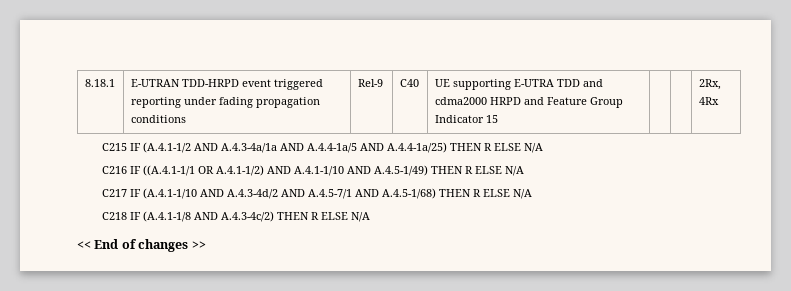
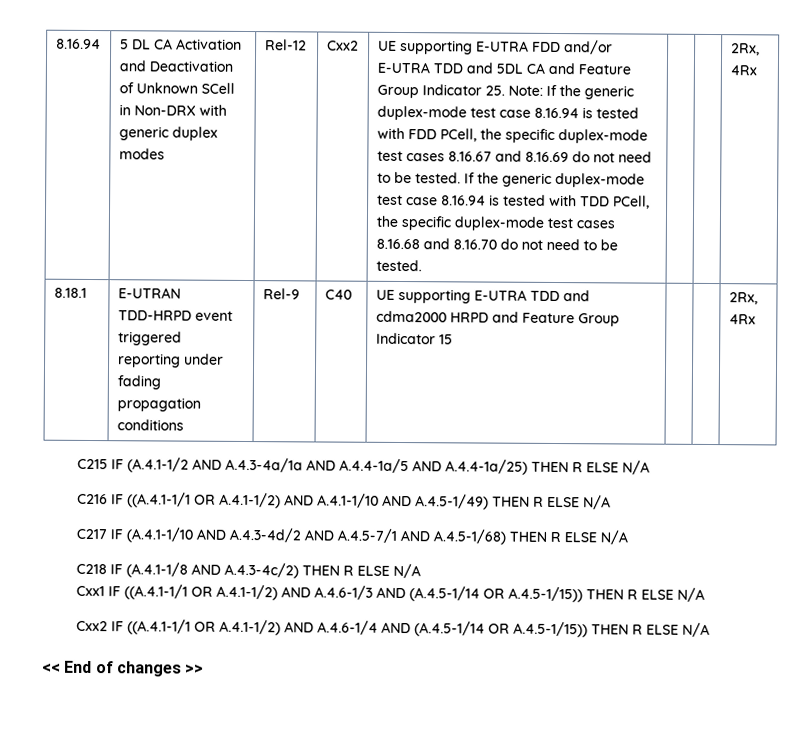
+ 8.16.94 | 5 DL CA Activation and Deactivation of Unknown SCell in Non-DRX with generic duplex modes | Rel-12 | Cxx2 | UE supporting E-UTRA FDD and/or E-UTRA TDD and 5DL CA and Feature Group Indicator 25. Note: If the generic duplex-mode test case 8.16.94 is tested with FDD PCell, the specific duplex-mode test cases 8.16.67 and 8.16.69 do not need to be tested. If the generic duplex-mode test case 8.16.94 is tested with TDD PCell, the specific duplex-mode test cases 8.16.68 and 8.16.70 do not need to be tested. | | | 2Rx, 4Rx
+ Cxx1 IF ((A.4.1-1/1 OR A.4.1-1/2) AND A.4.6-1/3 AND (A.4.5-1/14 OR A.4.5-1/15)) THEN R ELSE N/A
+ Cxx2 IF ((A.4.1-1/1 OR A.4.1-1/2) AND A.4.6-1/4 AND (A.4.5-1/14 OR A.4.5-1/15)) THEN R ELSE N/A

